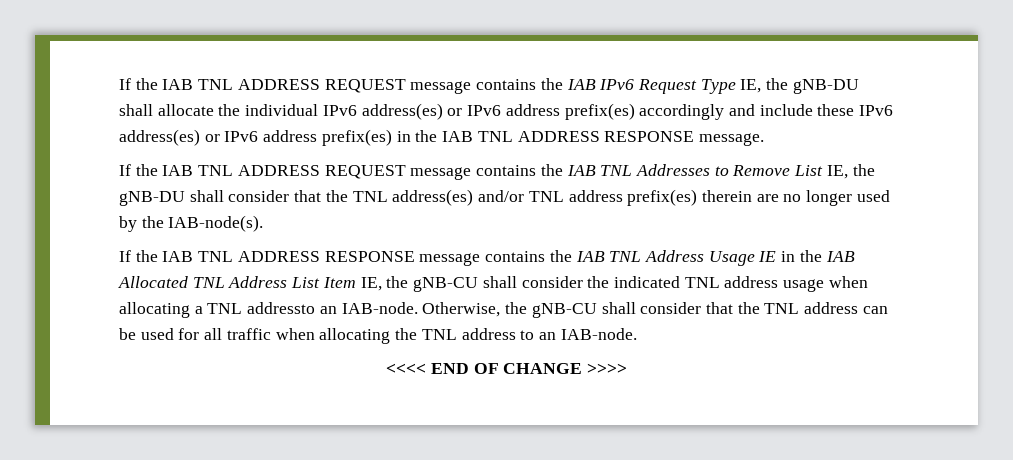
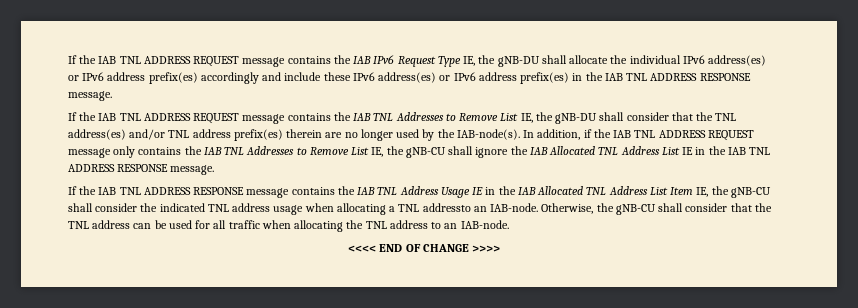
+ In addition, if the IAB TNL ADDRESS REQUEST message only contains the IAB TNL Addresses to Remove List IE, the gNB-CU shall ignore the IAB Allocated TNL Address List IE in the IAB TNL ADDRESS RESPONSE message.

